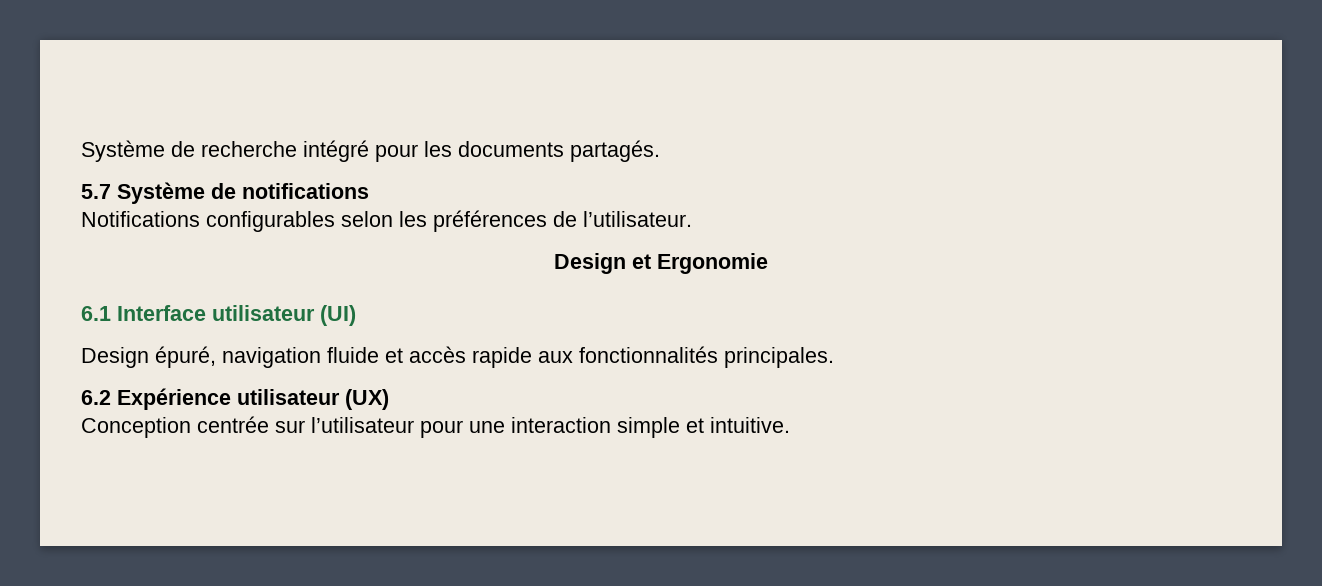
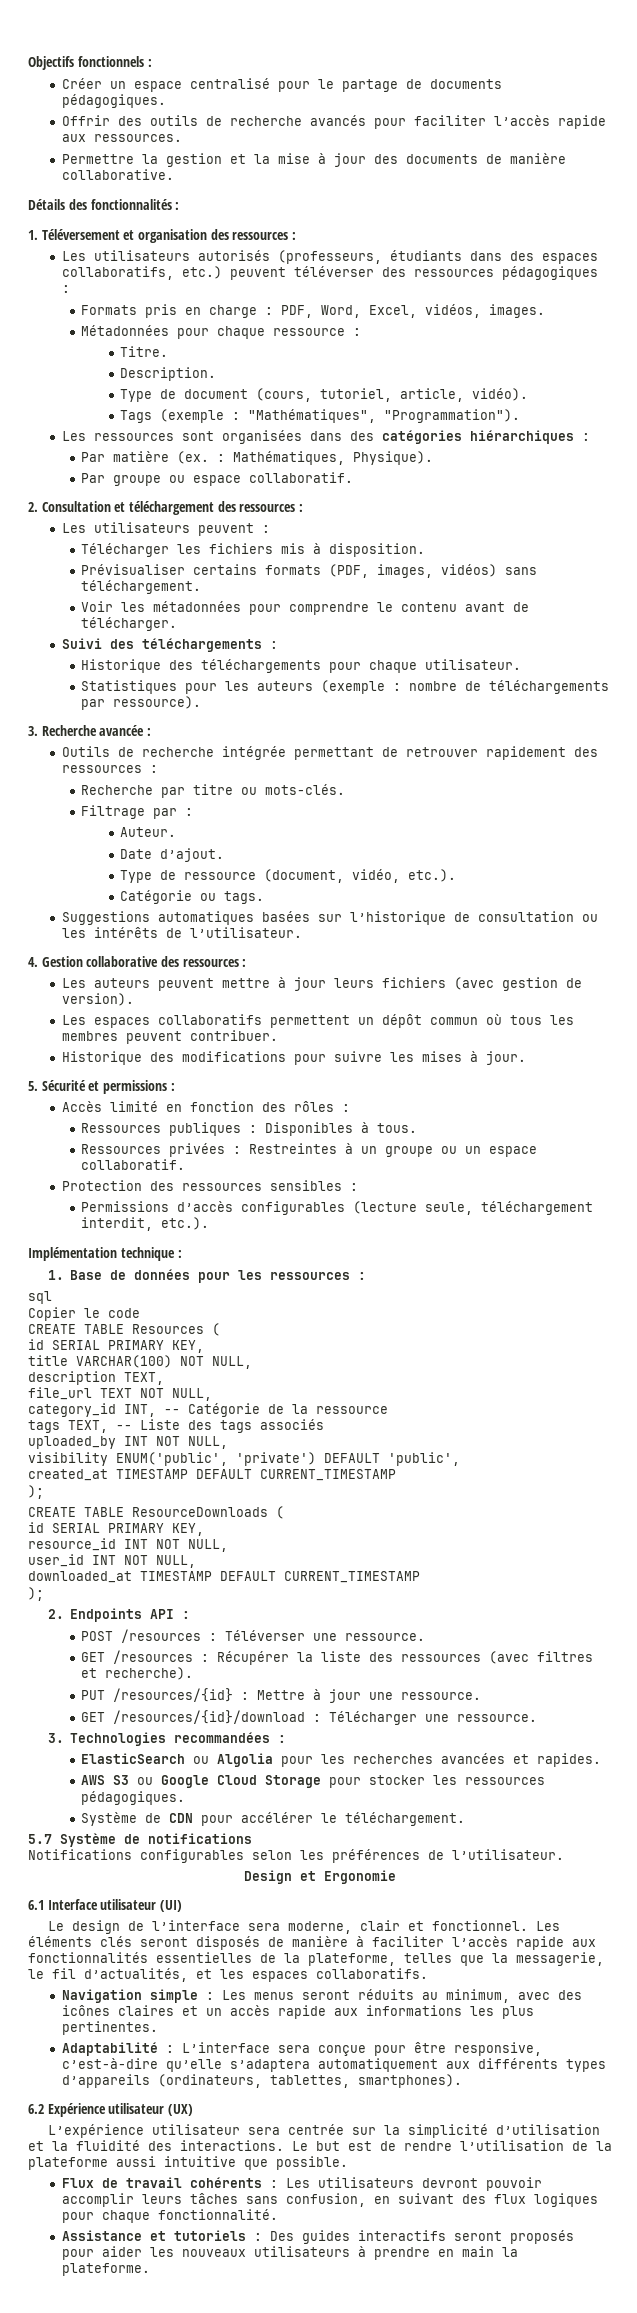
- Système de recherche intégré pour les documents partagés.
+ Objectifs fonctionnels :
+ Créer un espace centralisé pour le partage de documents pédagogiques.
+ Offrir des outils de recherche avancés pour faciliter l’accès rapide aux ressources.
+ Permettre la gestion et la mise à jour des documents de manière collaborative.
+ Détails des fonctionnalités :
+ 1. Téléversement et organisation des ressources :
+ Les utilisateurs autorisés (professeurs, étudiants dans des espaces collaboratifs, etc.) peuvent téléverser des ressources pédagogiques :
+ Formats pris en charge : PDF, Word, Excel, vidéos, images.
+ Métadonnées pour chaque ressource :
+ Titre.
+ Description.
+ Type de document (cours, tutoriel, article, vidéo).
+ Tags (exemple : "Mathématiques", "Programmation").
+ Les ressources sont organisées dans des catégories hiérarchiques :
+ Par matière (ex. : Mathématiques, Physique).
+ Par groupe ou espace collaboratif.
+ 2. Consultation et téléchargement des ressources :
+ Les utilisateurs peuvent :
+ Télécharger les fichiers mis à disposition.
+ Prévisualiser certains formats (PDF, images, vidéos) sans téléchargement.
+ Voir les métadonnées pour comprendre le contenu avant de télécharger.
+ Suivi des téléchargements :
+ Historique des téléchargements pour chaque utilisateur.
+ Statistiques pour les auteurs (exemple : nombre de téléchargements par ressource).
+ 3. Recherche avancée :
+ Outils de recherche intégrée permettant de retrouver rapidement des ressources :
+ Recherche par titre ou mots-clés.
+ Filtrage par :
+ Auteur.
+ Date d’ajout.
+ Type de ressource (document, vidéo, etc.).
+ Catégorie ou tags.
+ Suggestions automatiques basées sur l’historique de consultation ou les intérêts de l’utilisateur.
+ 4. Gestion collaborative des ressources :
+ Les auteurs peuvent mettre à jour leurs fichiers (avec gestion de version).
+ Les espaces collaboratifs permettent un dépôt commun où tous les membres peuvent contribuer.
+ Historique des modifications pour suivre les mises à jour.
+ 5. Sécurité et permissions :
+ Accès limité en fonction des rôles :
+ Ressources publiques : Disponibles à tous.
+ Ressources privées : Restreintes à un groupe ou un espace collaboratif.
+ Protection des ressources sensibles :
+ Permissions d’accès configurables (lecture seule, téléchargement interdit, etc.).
+ Implémentation technique :
+ 1. Base de données pour les ressources :
+ sql
+ Copier le code
+ CREATE TABLE Resources (
+ id SERIAL PRIMARY KEY,
+ title VARCHAR(100) NOT NULL,
+ description TEXT,
+ file_url TEXT NOT NULL,
+ category_id INT, -- Catégorie de la ressource
+ tags TEXT, -- Liste des tags associés
+ uploaded_by INT NOT NULL,
+ visibility ENUM('public', 'private') DEFAULT 'public',
+ created_at TIMESTAMP DEFAULT CURRENT_TIMESTAMP
+ );
+ CREATE TABLE ResourceDownloads (
+ id SERIAL PRIMARY KEY,
+ resource_id INT NOT NULL,
+ user_id INT NOT NULL,
+ downloaded_at TIMESTAMP DEFAULT CURRENT_TIMESTAMP
+ );
+ 2. Endpoints API :
+ POST /resources : Téléverser une ressource.
+ GET /resources : Récupérer la liste des ressources (avec filtres et recherche).
+ PUT /resources/{id} : Mettre à jour une ressource.
+ GET /resources/{id}/download : Télécharger une ressource.
+ 3. Technologies recommandées :
+ ElasticSearch ou Algolia pour les recherches avancées et rapides.
+ AWS S3 ou Google Cloud Storage pour stocker les ressources pédagogiques.
+ Système de CDN pour accélérer le téléchargement.
- Design épuré, navigation fluide et accès rapide aux fonctionnalités principales.
+ Le design de l’interface sera moderne, clair et fonctionnel. Les éléments clés seront disposés de manière à faciliter l’accès rapide aux fonctionnalités essentielles de la plateforme, telles que la messagerie, le fil d’actualités, et les espaces collaboratifs.
+ Navigation simple : Les menus seront réduits au minimum, avec des icônes claires et un accès rapide aux informations les plus pertinentes.
+ Adaptabilité : L’interface sera conçue pour être responsive, c’est-à-dire qu’elle s’adaptera automatiquement aux différents types d’appareils (ordinateurs, tablettes, smartphones).
  6.2 Expérience utilisateur (UX)
- Conception centrée sur l’utilisateur pour une interaction simple et intuitive.
+ L’expérience utilisateur sera centrée sur la simplicité d’utilisation et la fluidité des interactions. Le but est de rendre l’utilisation de la plateforme aussi intuitive que possible.
+ Flux de travail cohérents : Les utilisateurs devront pouvoir accomplir leurs tâches sans confusion, en suivant des flux logiques pour chaque fonctionnalité.
+ Assistance et tutoriels : Des guides interactifs seront proposés pour aider les nouveaux utilisateurs à prendre en main la plateforme.

